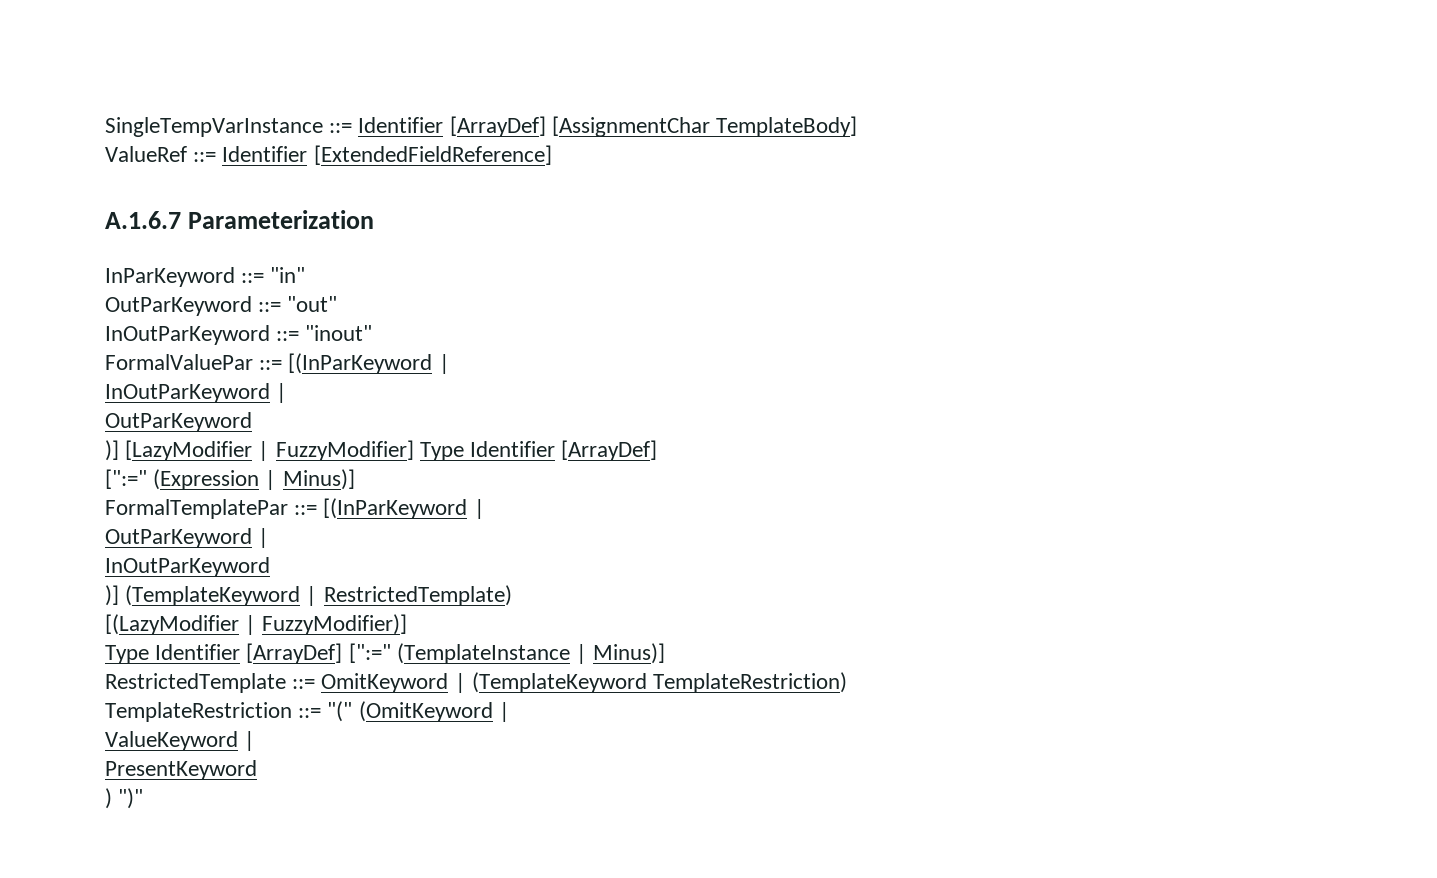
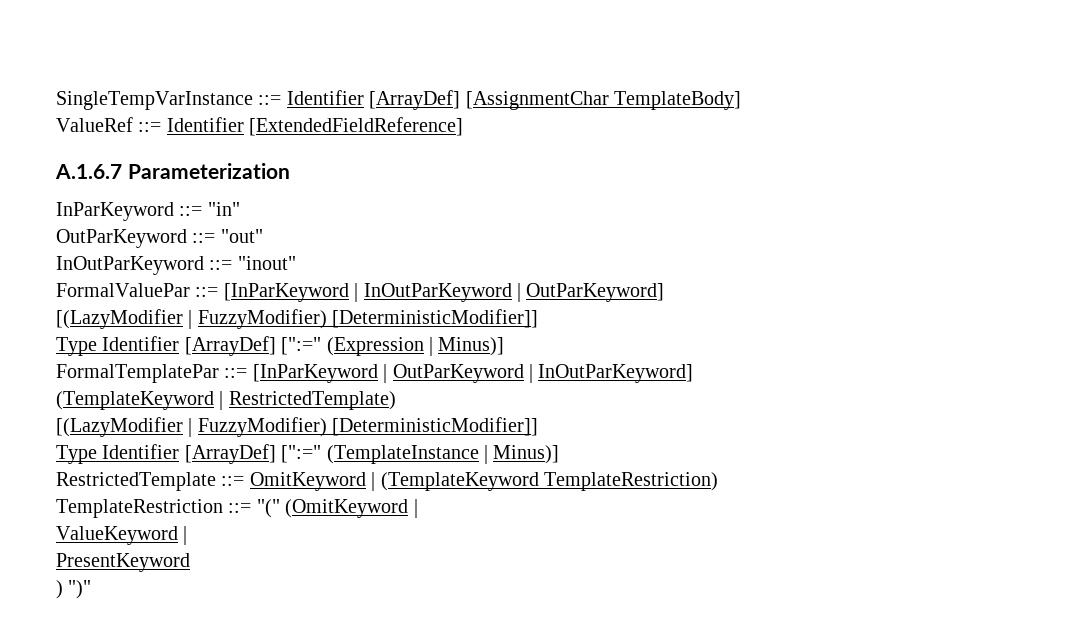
- FormalValuePar ::= [(InParKeyword |
- InOutParKeyword |
- OutParKeyword
- )] [LazyModifier | FuzzyModifier] Type Identifier [ArrayDef]
- [":=" (Expression | Minus)]
+ FormalValuePar ::= [InParKeyword | InOutParKeyword | OutParKeyword]
+ [(LazyModifier | FuzzyModifier) [DeterministicModifier]]
+ Type Identifier [ArrayDef] [":=" (Expression | Minus)]
- FormalTemplatePar ::= [(InParKeyword |
- OutParKeyword |
- InOutParKeyword
- )] (TemplateKeyword | RestrictedTemplate)
- [(LazyModifier | FuzzyModifier)]
+ FormalTemplatePar ::= [InParKeyword | OutParKeyword | InOutParKeyword]
+ (TemplateKeyword | RestrictedTemplate)
+ [(LazyModifier | FuzzyModifier) [DeterministicModifier]]

